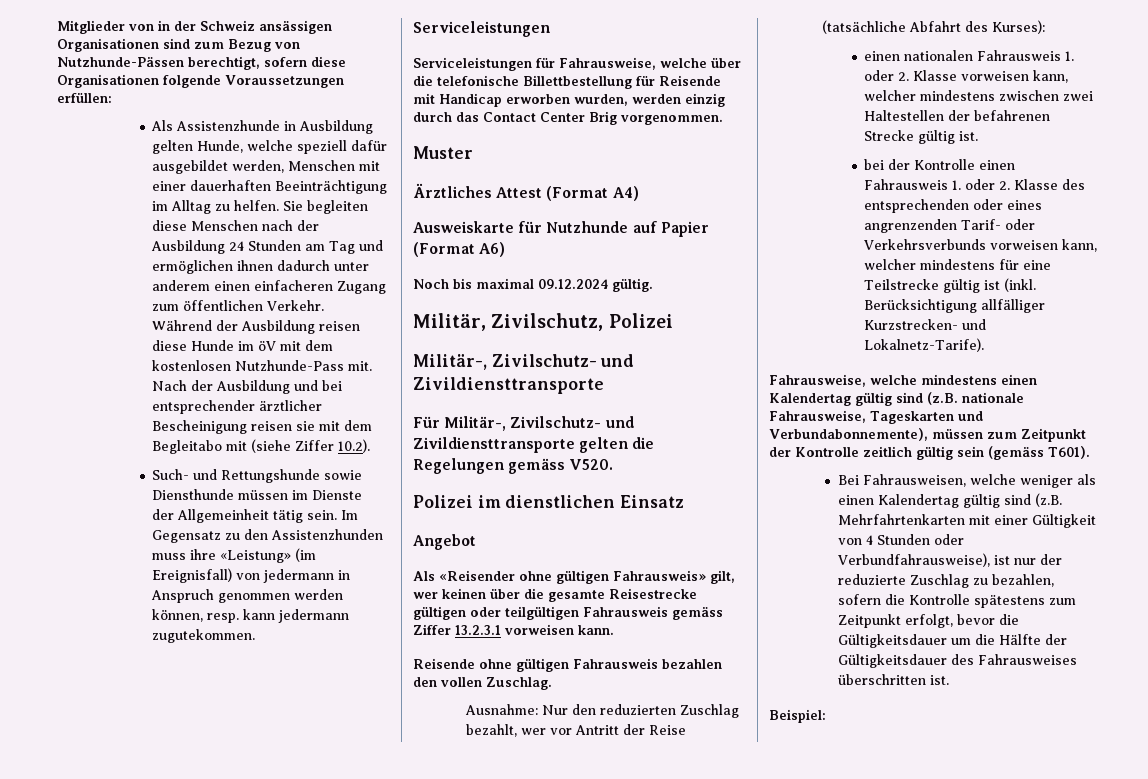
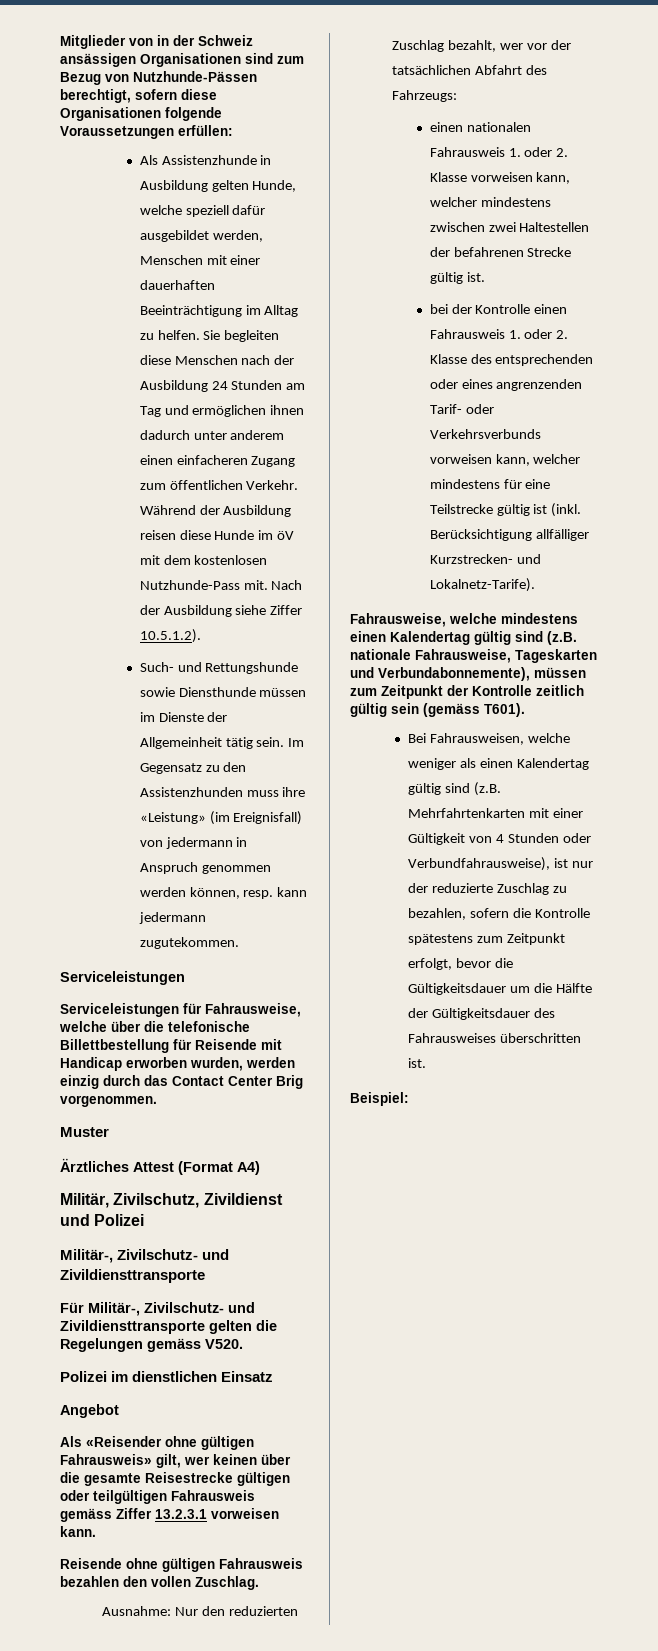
- Nach der Ausbildung und bei entsprechender ärztlicher Bescheinigung reisen sie mit dem Begleitabo mit (siehe Ziffer 10.2).
+ Nach der Ausbildung siehe Ziffer 10.5.1.2).
- Ausweiskarte für Nutzhunde auf Papier (Format A6)
- Noch bis maximal 09.12.2024 gültig.
- Militär, Zivilschutz, Polizei
+ Militär, Zivilschutz, Zivildienst und Polizei
- Ausnahme: Nur den reduzierten Zuschlag bezahlt, wer vor Antritt der Reise (tatsächliche Abfahrt des Kurses):
+ Ausnahme: Nur den reduzierten Zuschlag bezahlt, wer vor der tatsächlichen Abfahrt des Fahrzeugs:

